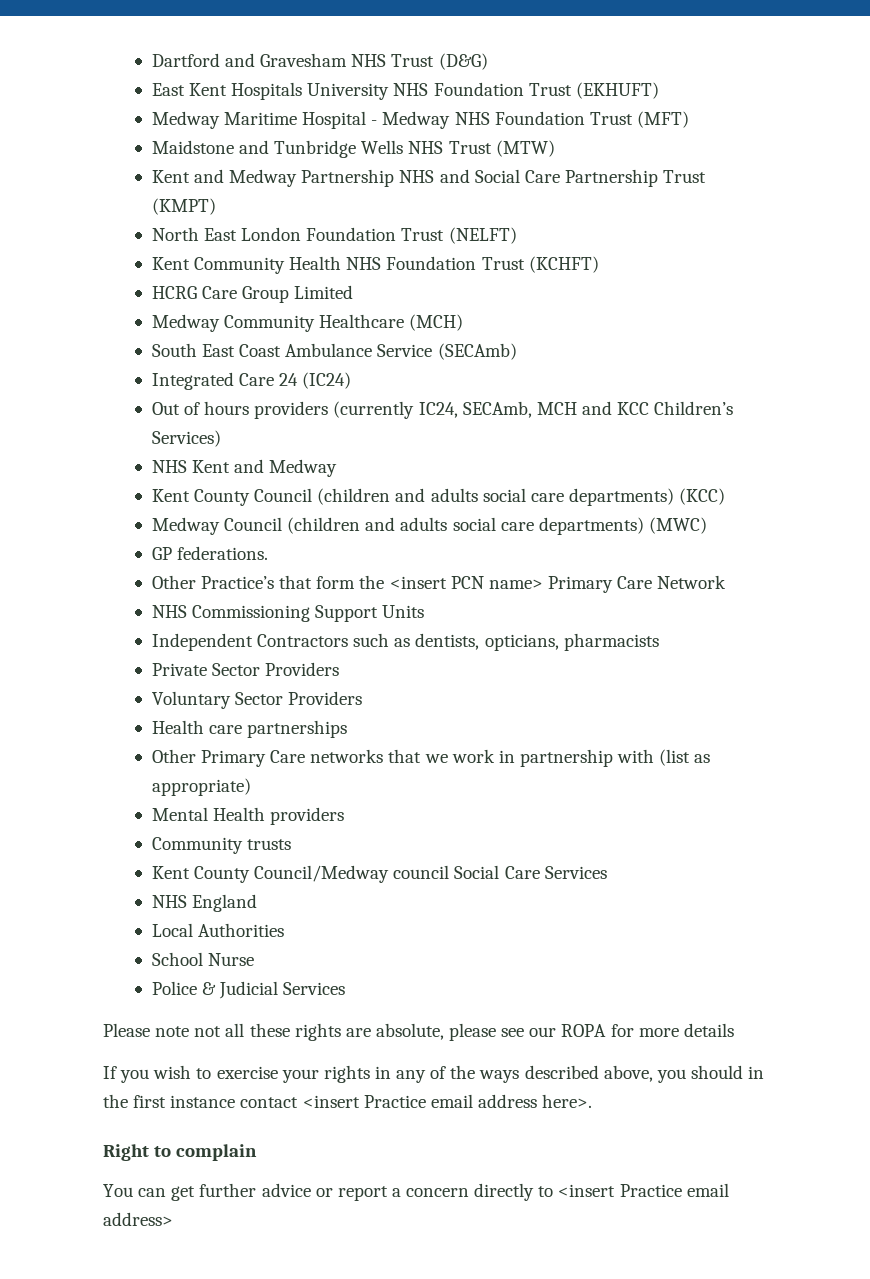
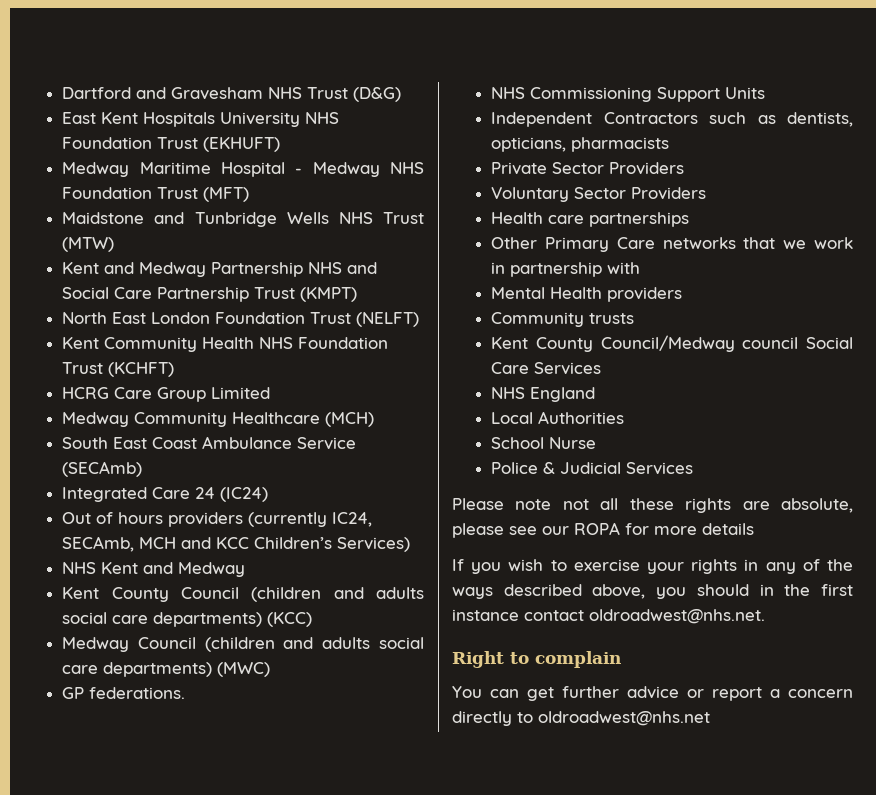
- Other Practice’s that form the <insert PCN name> Primary Care Network
- Other Primary Care networks that we work in partnership with (list as appropriate)
+ Other Primary Care networks that we work in partnership with
- If you wish to exercise your rights in any of the ways described above, you should in the first instance contact <insert Practice email address here>.
+ If you wish to exercise your rights in any of the ways described above, you should in the first instance contact oldroadwest@nhs.net.
- You can get further advice or report a concern directly to <insert Practice email address>
+ You can get further advice or report a concern directly to oldroadwest@nhs.net

